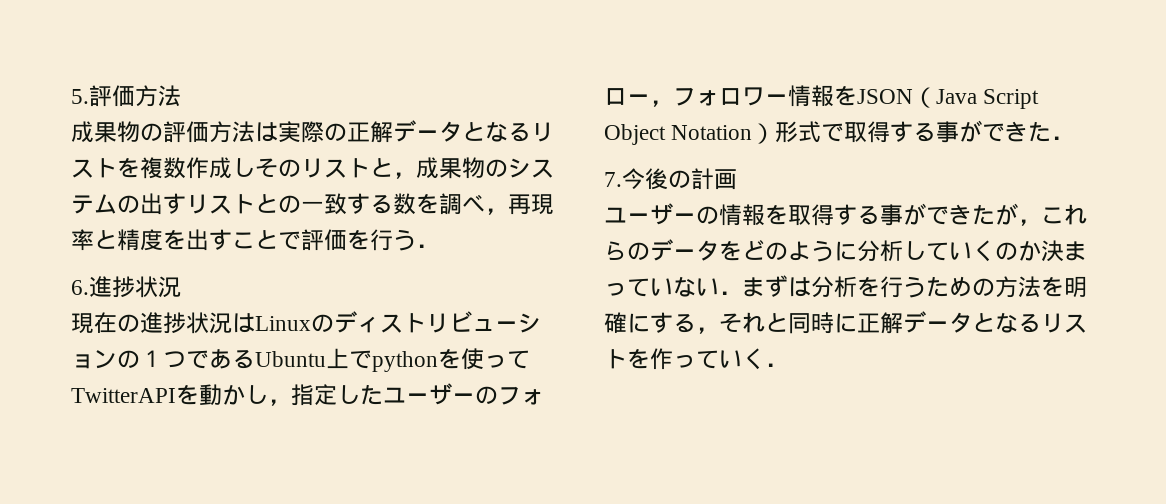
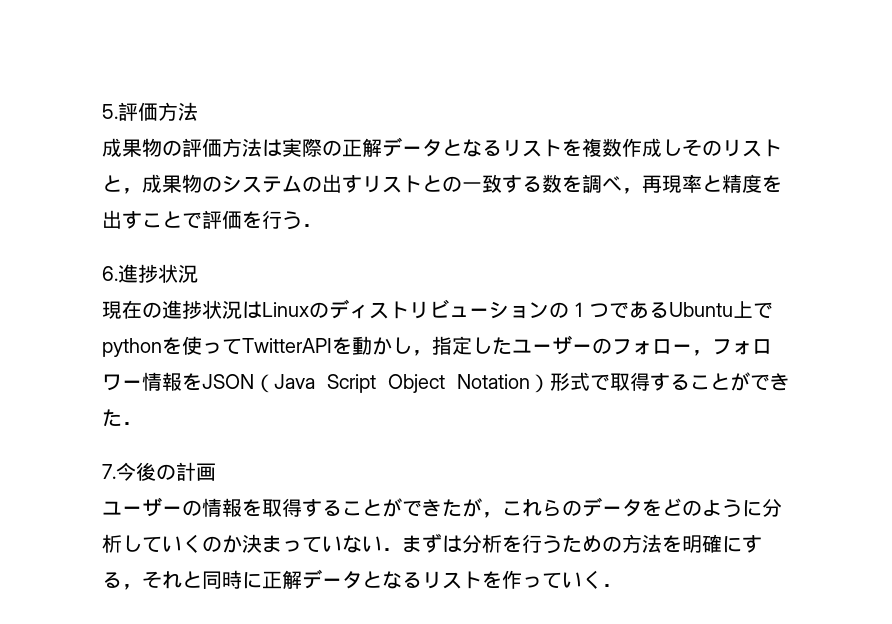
- 現在の進捗状況はLinuxのディストリビューションの１つであるUbuntu上でpythonを使ってTwitterAPIを動かし，指定したユーザーのフォロー，フォロワー情報をJSON（Java Script Object Notation）形式で取得する事ができた．
+ 現在の進捗状況はLinuxのディストリビューションの１つであるUbuntu上でpythonを使ってTwitterAPIを動かし，指定したユーザーのフォロー，フォロワー情報をJSON（Java Script Object Notation）形式で取得することができた．
- ユーザーの情報を取得する事ができたが，これらのデータをどのように分析していくのか決まっていない．まずは分析を行うための方法を明確にする，それと同時に正解データとなるリストを作っていく．
+ ユーザーの情報を取得することができたが，これらのデータをどのように分析していくのか決まっていない．まずは分析を行うための方法を明確にする，それと同時に正解データとなるリストを作っていく．

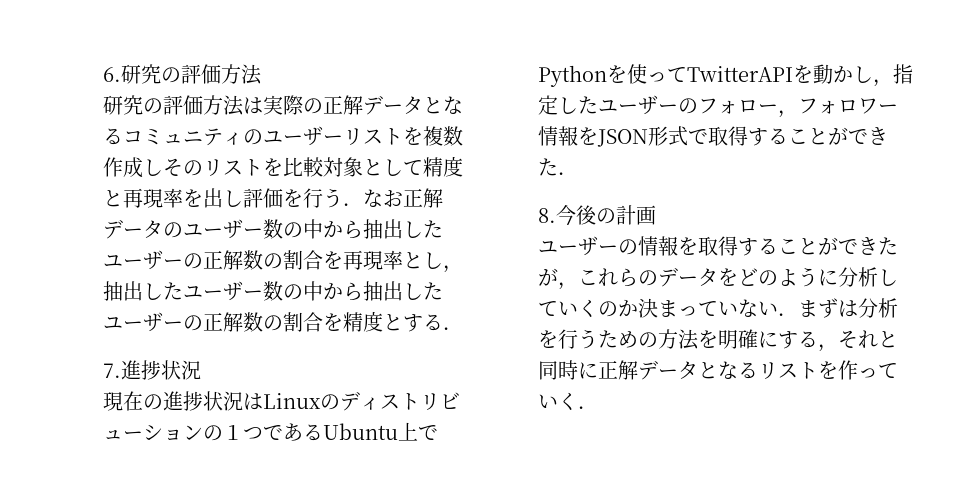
- 5.評価方法
+ 6.研究の評価方法
- 成果物の評価方法は実際の正解データとなるリストを複数作成しそのリストと，成果物のシステムの出すリストとの一致する数を調べ，再現率と精度を出すことで評価を行う．
- 6.進捗状況
+ 研究の評価方法は実際の正解データとなるコミュニティのユーザーリストを複数作成しそのリストを比較対象として精度と再現率を出し評価を行う．なお正解データのユーザー数の中から抽出したユーザーの正解数の割合を再現率とし，抽出したユーザー数の中から抽出したユーザーの正解数の割合を精度とする．
+ 7.進捗状況
- 現在の進捗状況はLinuxのディストリビューションの１つであるUbuntu上でpythonを使ってTwitterAPIを動かし，指定したユーザーのフォロー，フォロワー情報をJSON（Java Script Object Notation）形式で取得することができた．
+ 現在の進捗状況はLinuxのディストリビューションの１つであるUbuntu上でPythonを使ってTwitterAPIを動かし，指定したユーザーのフォロー，フォロワー情報をJSON形式で取得することができた．
- 7.今後の計画
+ 8.今後の計画

